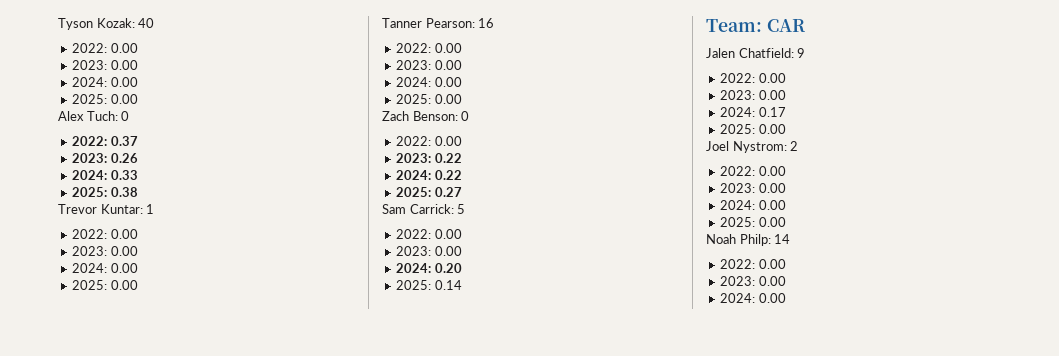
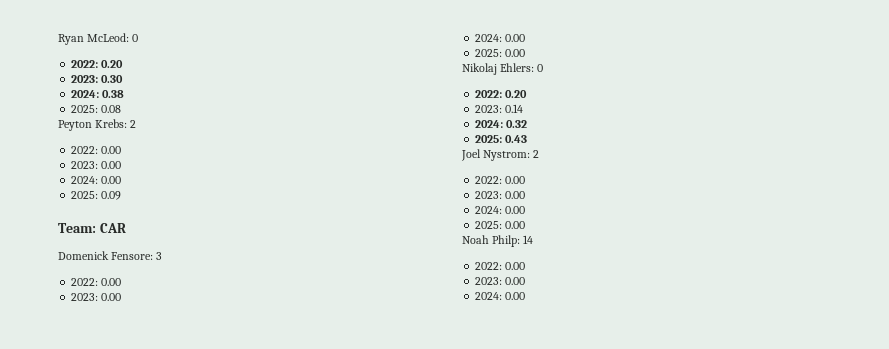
- Tyson Kozak: 40
+ Ryan McLeod: 0
+ 2022: 0.20
+ 2023: 0.30
+ 2024: 0.38
+ 2025: 0.08
+ Peyton Krebs: 2
+ 2022: 0.00
+ 2023: 0.00
+ 2024: 0.00
+ 2025: 0.09
+ Team: CAR
+ Domenick Fensore: 3
  2022: 0.00
  2023: 0.00
  2024: 0.00
  2025: 0.00
- Alex Tuch: 0
- 2022: 0.37
- 2023: 0.26
- 2024: 0.33
- 2025: 0.38
- Trevor Kuntar: 1
- 2022: 0.00
- 2023: 0.00
- 2024: 0.00
- 2025: 0.00
- Tanner Pearson: 16
- 2022: 0.00
- 2023: 0.00
- 2024: 0.00
- 2025: 0.00
- Zach Benson: 0
- 2022: 0.00
- 2023: 0.22
- 2024: 0.22
- 2025: 0.27
- Sam Carrick: 5
- 2022: 0.00
- 2023: 0.00
- 2024: 0.20
- 2025: 0.14
- Team: CAR
- Jalen Chatfield: 9
- 2022: 0.00
- 2023: 0.00
- 2024: 0.17
- 2025: 0.00
+ Nikolaj Ehlers: 0
+ 2022: 0.20
+ 2023: 0.14
+ 2024: 0.32
+ 2025: 0.43

